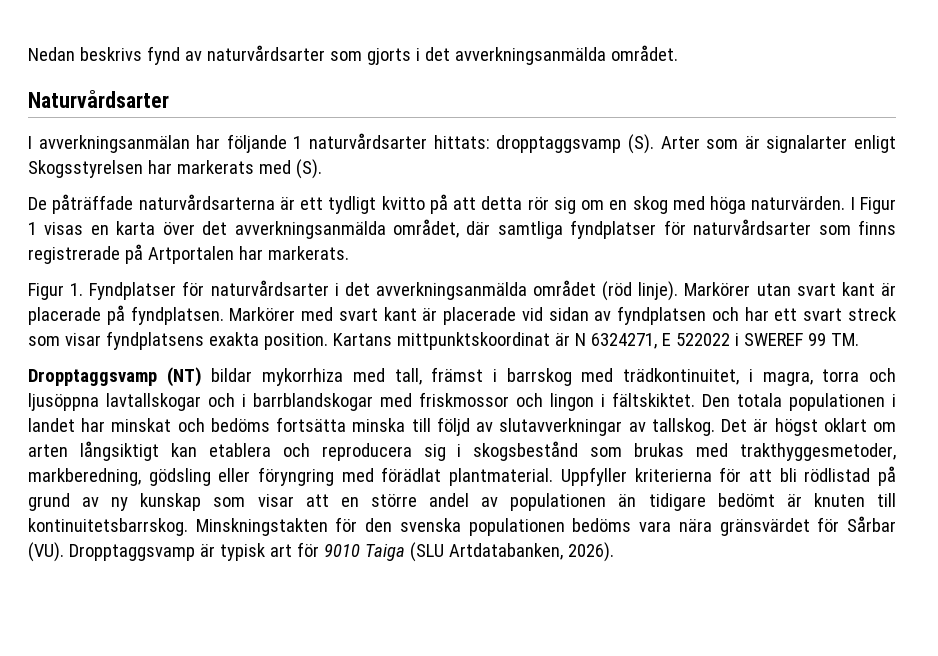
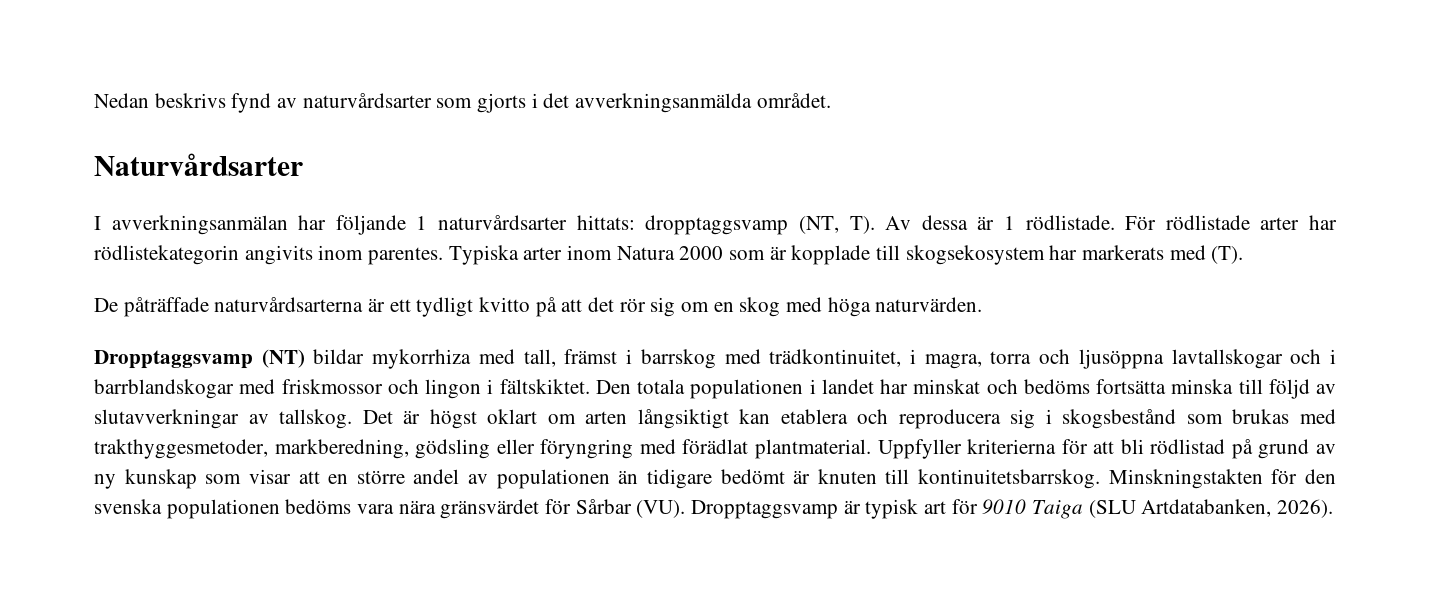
- I avverkningsanmälan har följande 1 naturvårdsarter hittats: dropptaggsvamp (S). Arter som är signalarter enligt Skogsstyrelsen har markerats med (S).
+ I avverkningsanmälan har följande 1 naturvårdsarter hittats: dropptaggsvamp (NT, T). Av dessa är 1 rödlistade. För rödlistade arter har rödlistekategorin angivits inom parentes. Typiska arter inom Natura 2000 som är kopplade till skogsekosystem har markerats med (T).
- De påträffade naturvårdsarterna är ett tydligt kvitto på att detta rör sig om en skog med höga naturvärden. I Figur 1 visas en karta över det avverkningsanmälda området, där samtliga fyndplatser för naturvårdsarter som finns registrerade på Artportalen har markerats.
- Figur 1. Fyndplatser för naturvårdsarter i det avverkningsanmälda området (röd linje). Markörer utan svart kant är placerade på fyndplatsen. Markörer med svart kant är placerade vid sidan av fyndplatsen och har ett svart streck som visar fyndplatsens exakta position. Kartans mittpunktskoordinat är N 6324271, E 522022 i SWEREF 99 TM.
+ De påträffade naturvårdsarterna är ett tydligt kvitto på att det rör sig om en skog med höga naturvärden.

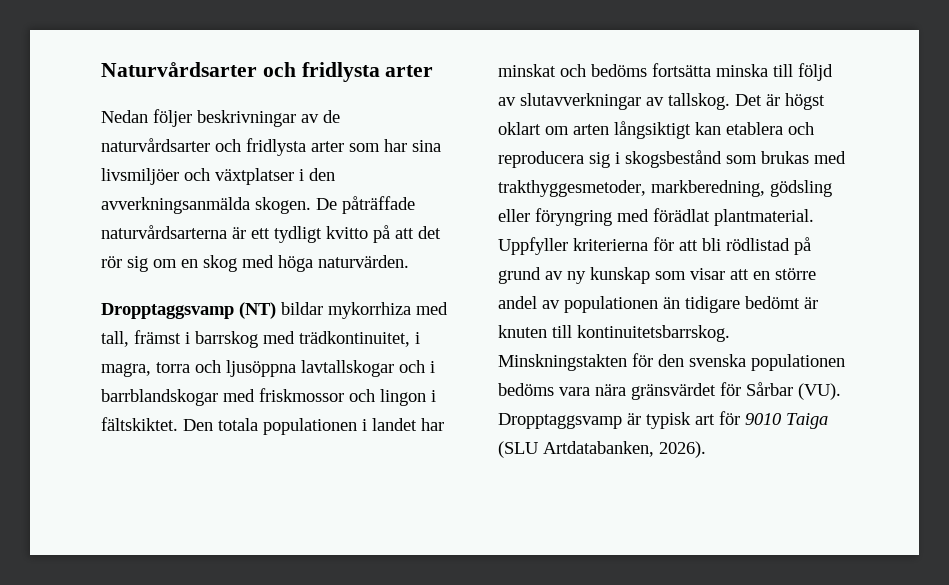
- Nedan beskrivs fynd av naturvårdsarter som gjorts i det avverkningsanmälda området.
- Naturvårdsarter
- I avverkningsanmälan har följande 1 naturvårdsarter hittats: dropptaggsvamp (NT, T). Av dessa är 1 rödlistade. För rödlistade arter har rödlistekategorin angivits inom parentes. Typiska arter inom Natura 2000 som är kopplade till skogsekosystem har markerats med (T).
- De påträffade naturvårdsarterna är ett tydligt kvitto på att det rör sig om en skog med höga naturvärden.
+ Naturvårdsarter och fridlysta arter
+ Nedan följer beskrivningar av de naturvårdsarter och fridlysta arter som har sina livsmiljöer och växtplatser i den avverkningsanmälda skogen. De påträffade naturvårdsarterna är ett tydligt kvitto på att det rör sig om en skog med höga naturvärden.

